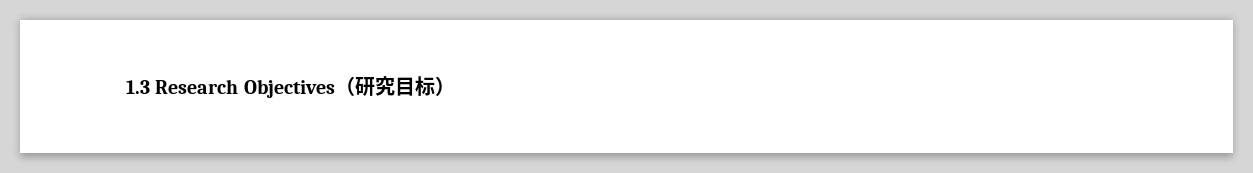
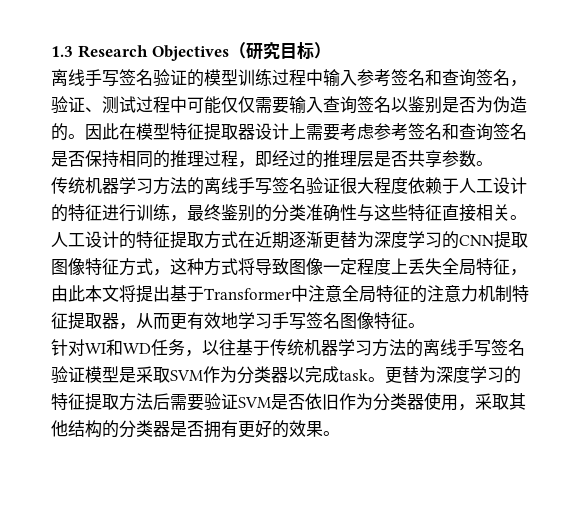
+ 离线手写签名验证的模型训练过程中输入参考签名和查询签名，验证、测试过程中可能仅仅需要输入查询签名以鉴别是否为伪造的。因此在模型特征提取器设计上需要考虑参考签名和查询签名是否保持相同的推理过程，即经过的推理层是否共享参数。
+ 传统机器学习方法的离线手写签名验证很大程度依赖于人工设计的特征进行训练，最终鉴别的分类准确性与这些特征直接相关。人工设计的特征提取方式在近期逐渐更替为深度学习的CNN提取图像特征方式，这种方式将导致图像一定程度上丢失全局特征，由此本文将提出基于Transformer中注意全局特征的注意力机制特征提取器，从而更有效地学习手写签名图像特征。
+ 针对WI和WD任务，以往基于传统机器学习方法的离线手写签名验证模型是采取SVM作为分类器以完成task。更替为深度学习的特征提取方法后需要验证SVM是否依旧作为分类器使用，采取其他结构的分类器是否拥有更好的效果。

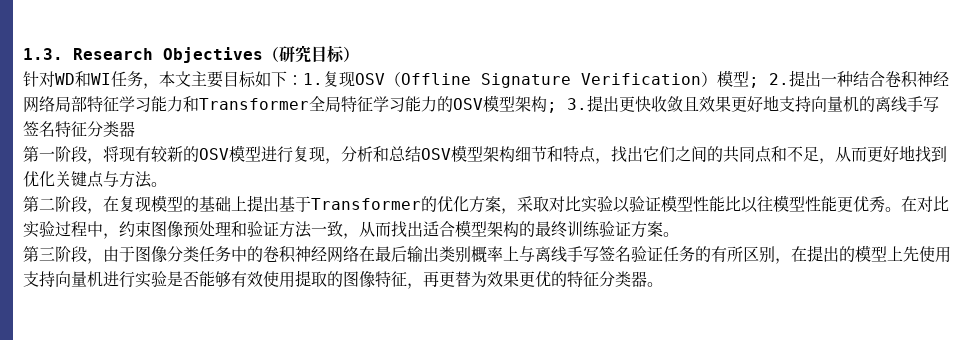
- 1.3 Research Objectives（研究目标）
+ 1.3. Research Objectives（研究目标）
- 离线手写签名验证的模型训练过程中输入参考签名和查询签名，验证、测试过程中可能仅仅需要输入查询签名以鉴别是否为伪造的。因此在模型特征提取器设计上需要考虑参考签名和查询签名是否保持相同的推理过程，即经过的推理层是否共享参数。
- 传统机器学习方法的离线手写签名验证很大程度依赖于人工设计的特征进行训练，最终鉴别的分类准确性与这些特征直接相关。人工设计的特征提取方式在近期逐渐更替为深度学习的CNN提取图像特征方式，这种方式将导致图像一定程度上丢失全局特征，由此本文将提出基于Transformer中注意全局特征的注意力机制特征提取器，从而更有效地学习手写签名图像特征。
- 针对WI和WD任务，以往基于传统机器学习方法的离线手写签名验证模型是采取SVM作为分类器以完成task。更替为深度学习的特征提取方法后需要验证SVM是否依旧作为分类器使用，采取其他结构的分类器是否拥有更好的效果。
+ 针对WD和WI任务，本文主要目标如下：1.复现OSV（Offline Signature Verification）模型; 2.提出一种结合卷积神经网络局部特征学习能力和Transformer全局特征学习能力的OSV模型架构; 3.提出更快收敛且效果更好地支持向量机的离线手写签名特征分类器
+ 第一阶段，将现有较新的OSV模型进行复现，分析和总结OSV模型架构细节和特点，找出它们之间的共同点和不足，从而更好地找到优化关键点与方法。
+ 第二阶段，在复现模型的基础上提出基于Transformer的优化方案，采取对比实验以验证模型性能比以往模型性能更优秀。在对比实验过程中，约束图像预处理和验证方法一致，从而找出适合模型架构的最终训练验证方案。
+ 第三阶段，由于图像分类任务中的卷积神经网络在最后输出类别概率上与离线手写签名验证任务的有所区别，在提出的模型上先使用支持向量机进行实验是否能够有效使用提取的图像特征，再更替为效果更优的特征分类器。

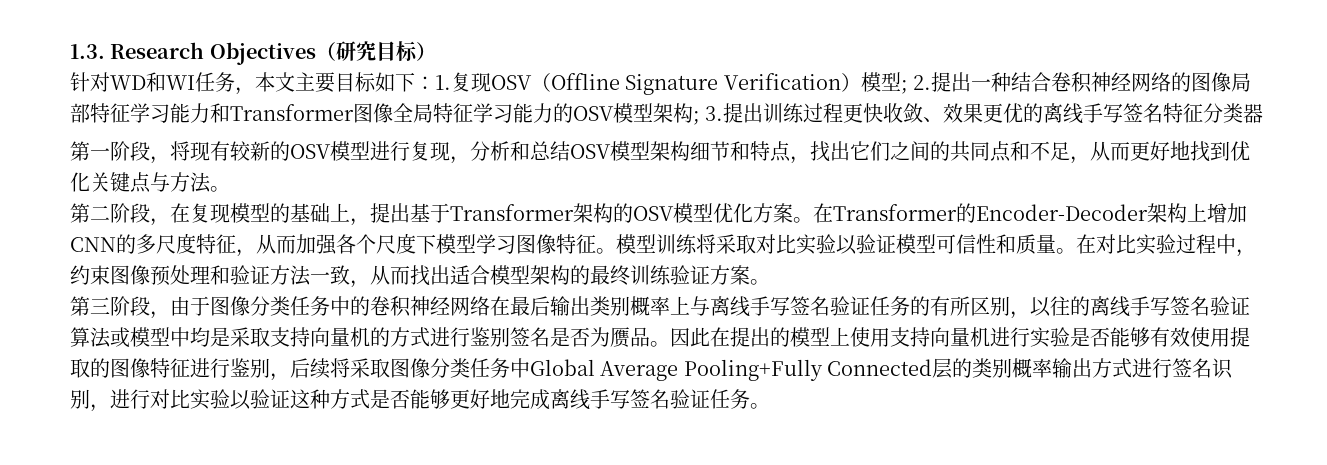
- 针对WD和WI任务，本文主要目标如下：1.复现OSV（Offline Signature Verification）模型; 2.提出一种结合卷积神经网络局部特征学习能力和Transformer全局特征学习能力的OSV模型架构; 3.提出更快收敛且效果更好地支持向量机的离线手写签名特征分类器
+ 针对WD和WI任务，本文主要目标如下：1.复现OSV（Offline Signature Verification）模型; 2.提出一种结合卷积神经网络的图像局部特征学习能力和Transformer图像全局特征学习能力的OSV模型架构; 3.提出训练过程更快收敛、效果更优的离线手写签名特征分类器
- 第二阶段，在复现模型的基础上提出基于Transformer的优化方案，采取对比实验以验证模型性能比以往模型性能更优秀。
+ 第二阶段，在复现模型的基础上，提出基于Transformer架构的OSV模型优化方案。在Transformer的Encoder-Decoder架构上增加CNN的多尺度特征，从而加强各个尺度下模型学习图像特征。模型训练将采取对比实验以验证模型可信性和质量。
- 第三阶段，由于图像分类任务中的卷积神经网络在最后输出类别概率上与离线手写签名验证任务的有所区别，在提出的模型上先使用支持向量机进行实验是否能够有效使用提取的图像特征，再更替为效果更优的特征分类器。
+ 第三阶段，由于图像分类任务中的卷积神经网络在最后输出类别概率上与离线手写签名验证任务的有所区别，以往的离线手写签名验证算法或模型中均是采取支持向量机的方式进行鉴别签名是否为赝品。因此在提出的模型上使用支持向量机进行实验是否能够有效使用提取的图像特征进行鉴别，后续将采取图像分类任务中Global Average Pooling+Fully Connected层的类别概率输出方式进行签名识别，进行对比实验以验证这种方式是否能够更好地完成离线手写签名验证任务。

